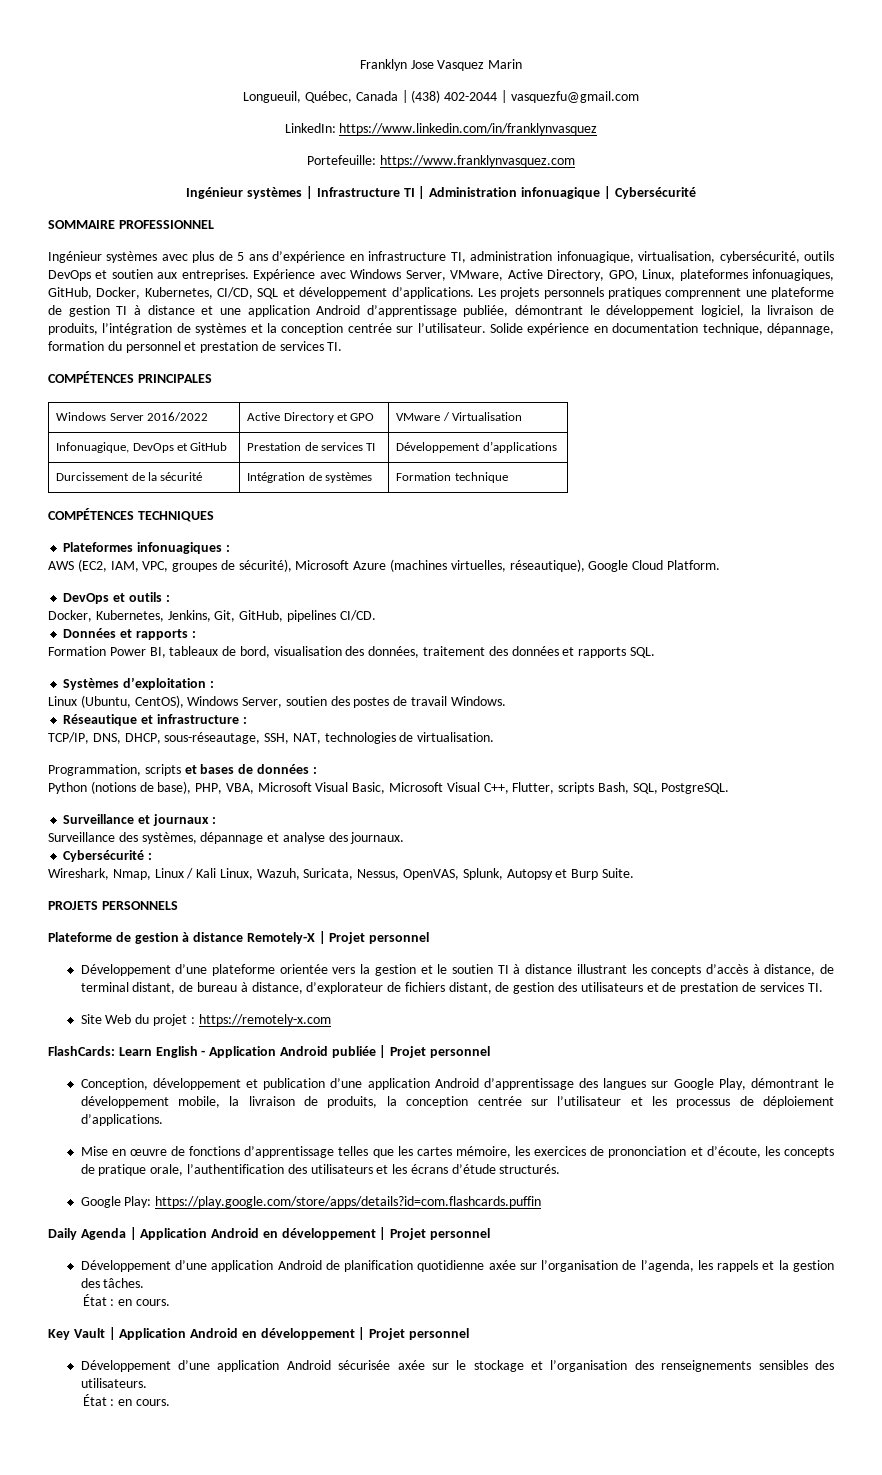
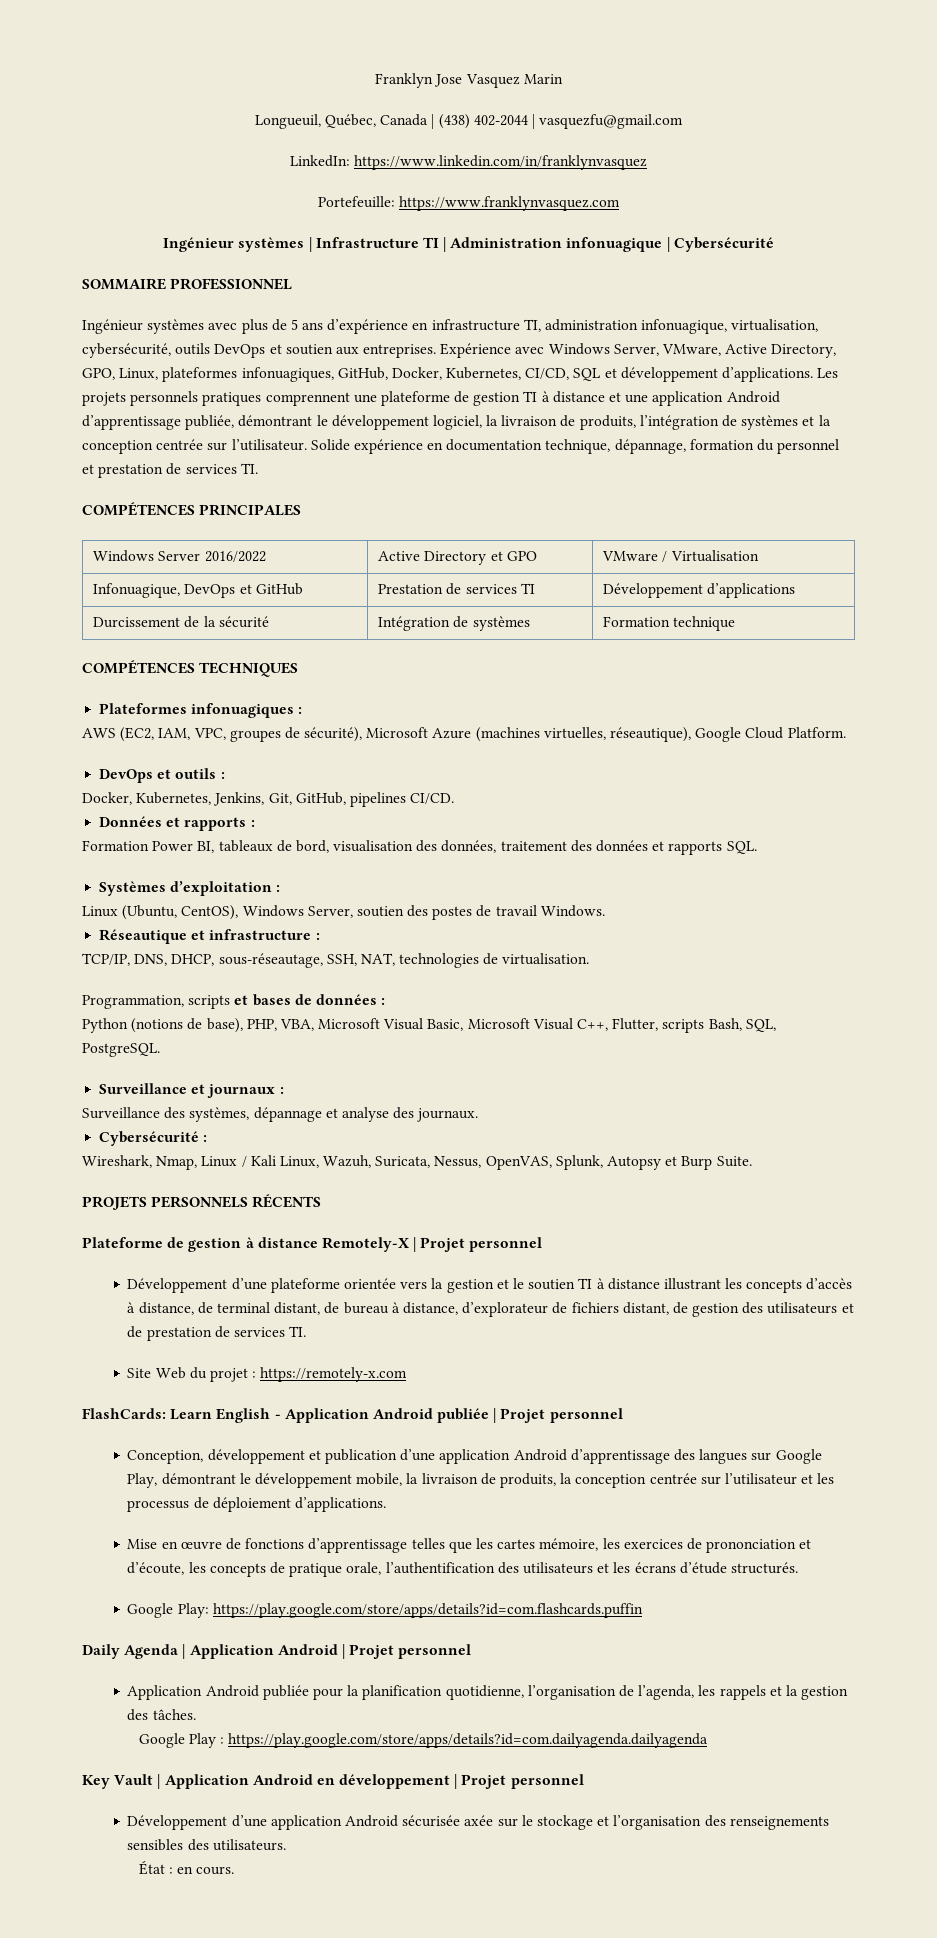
- PROJETS PERSONNELS
+ PROJETS PERSONNELS RÉCENTS
- Daily Agenda | Application Android en développement | Projet personnel
- Développement d’une application Android de planification quotidienne axée sur l’organisation de l’agenda, les rappels et la gestion des tâches.
- État : en cours.
+ Daily Agenda | Application Android | Projet personnel
+ Application Android publiée pour la planification quotidienne, l’organisation de l’agenda, les rappels et la gestion des tâches.
+ Google Play : https://play.google.com/store/apps/details?id=com.dailyagenda.dailyagenda

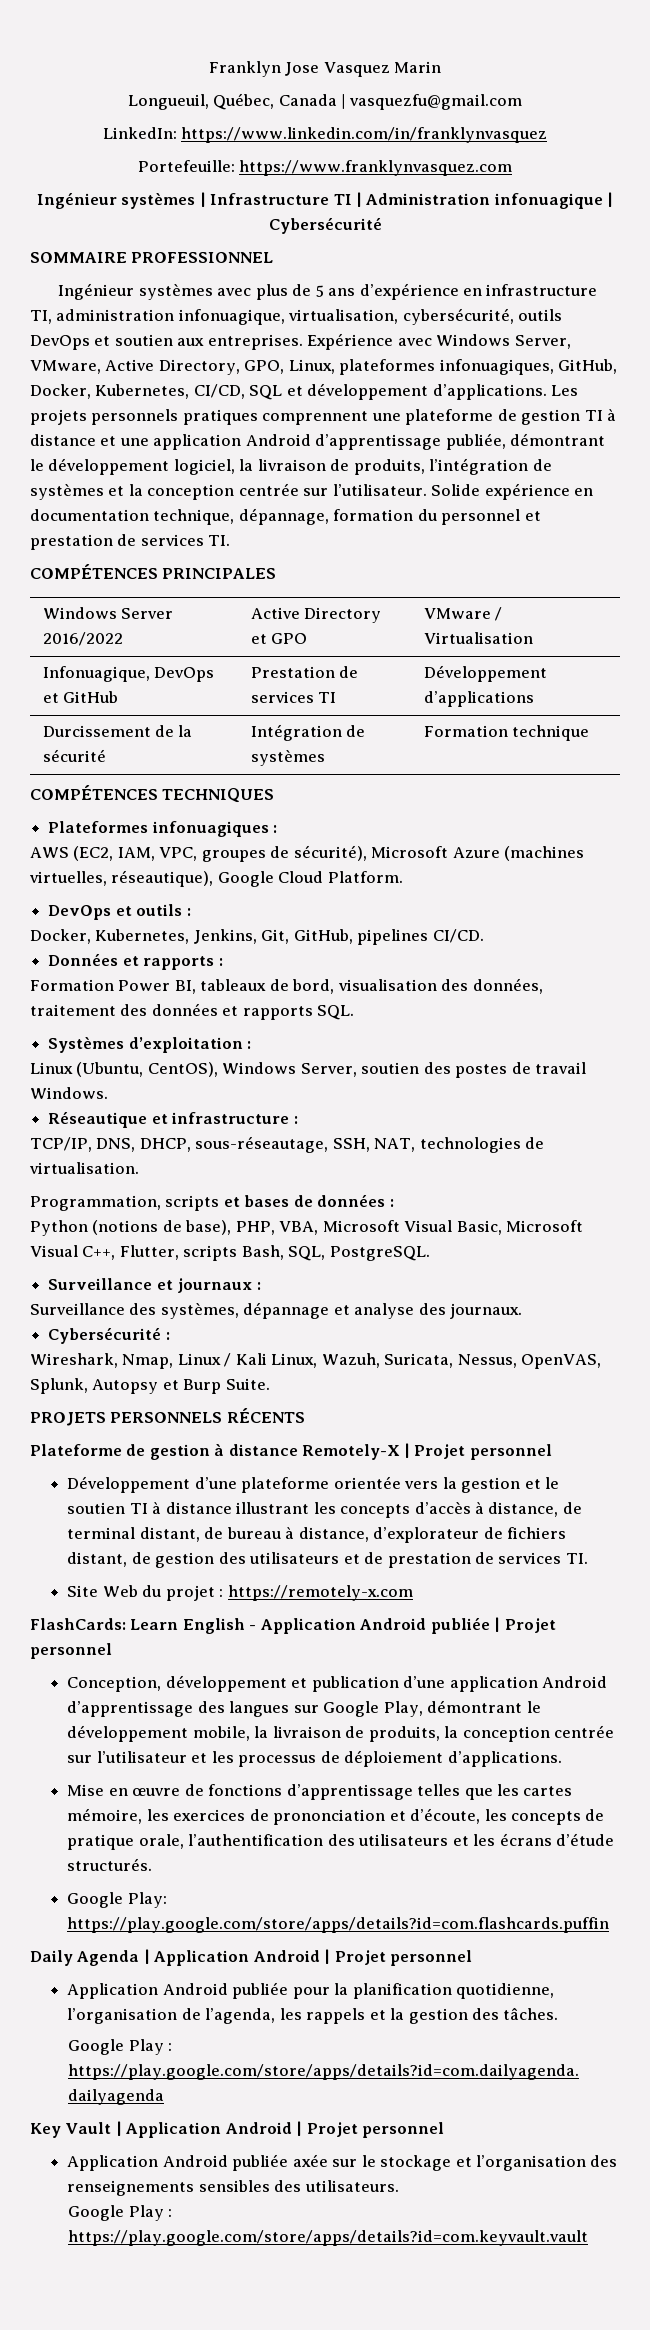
- Longueuil, Québec, Canada | (438) 402-2044 | vasquezfu@gmail.com
+ Longueuil, Québec, Canada | vasquezfu@gmail.com
- Key Vault | Application Android en développement | Projet personnel
- Développement d’une application Android sécurisée axée sur le stockage et l’organisation des renseignements sensibles des utilisateurs.
+ Key Vault | Application Android | Projet personnel
+ Application Android publiée axée sur le stockage et l’organisation des renseignements sensibles des utilisateurs.
- État : en cours.
+ Google Play : https://play.google.com/store/apps/details?id=com.keyvault.vault

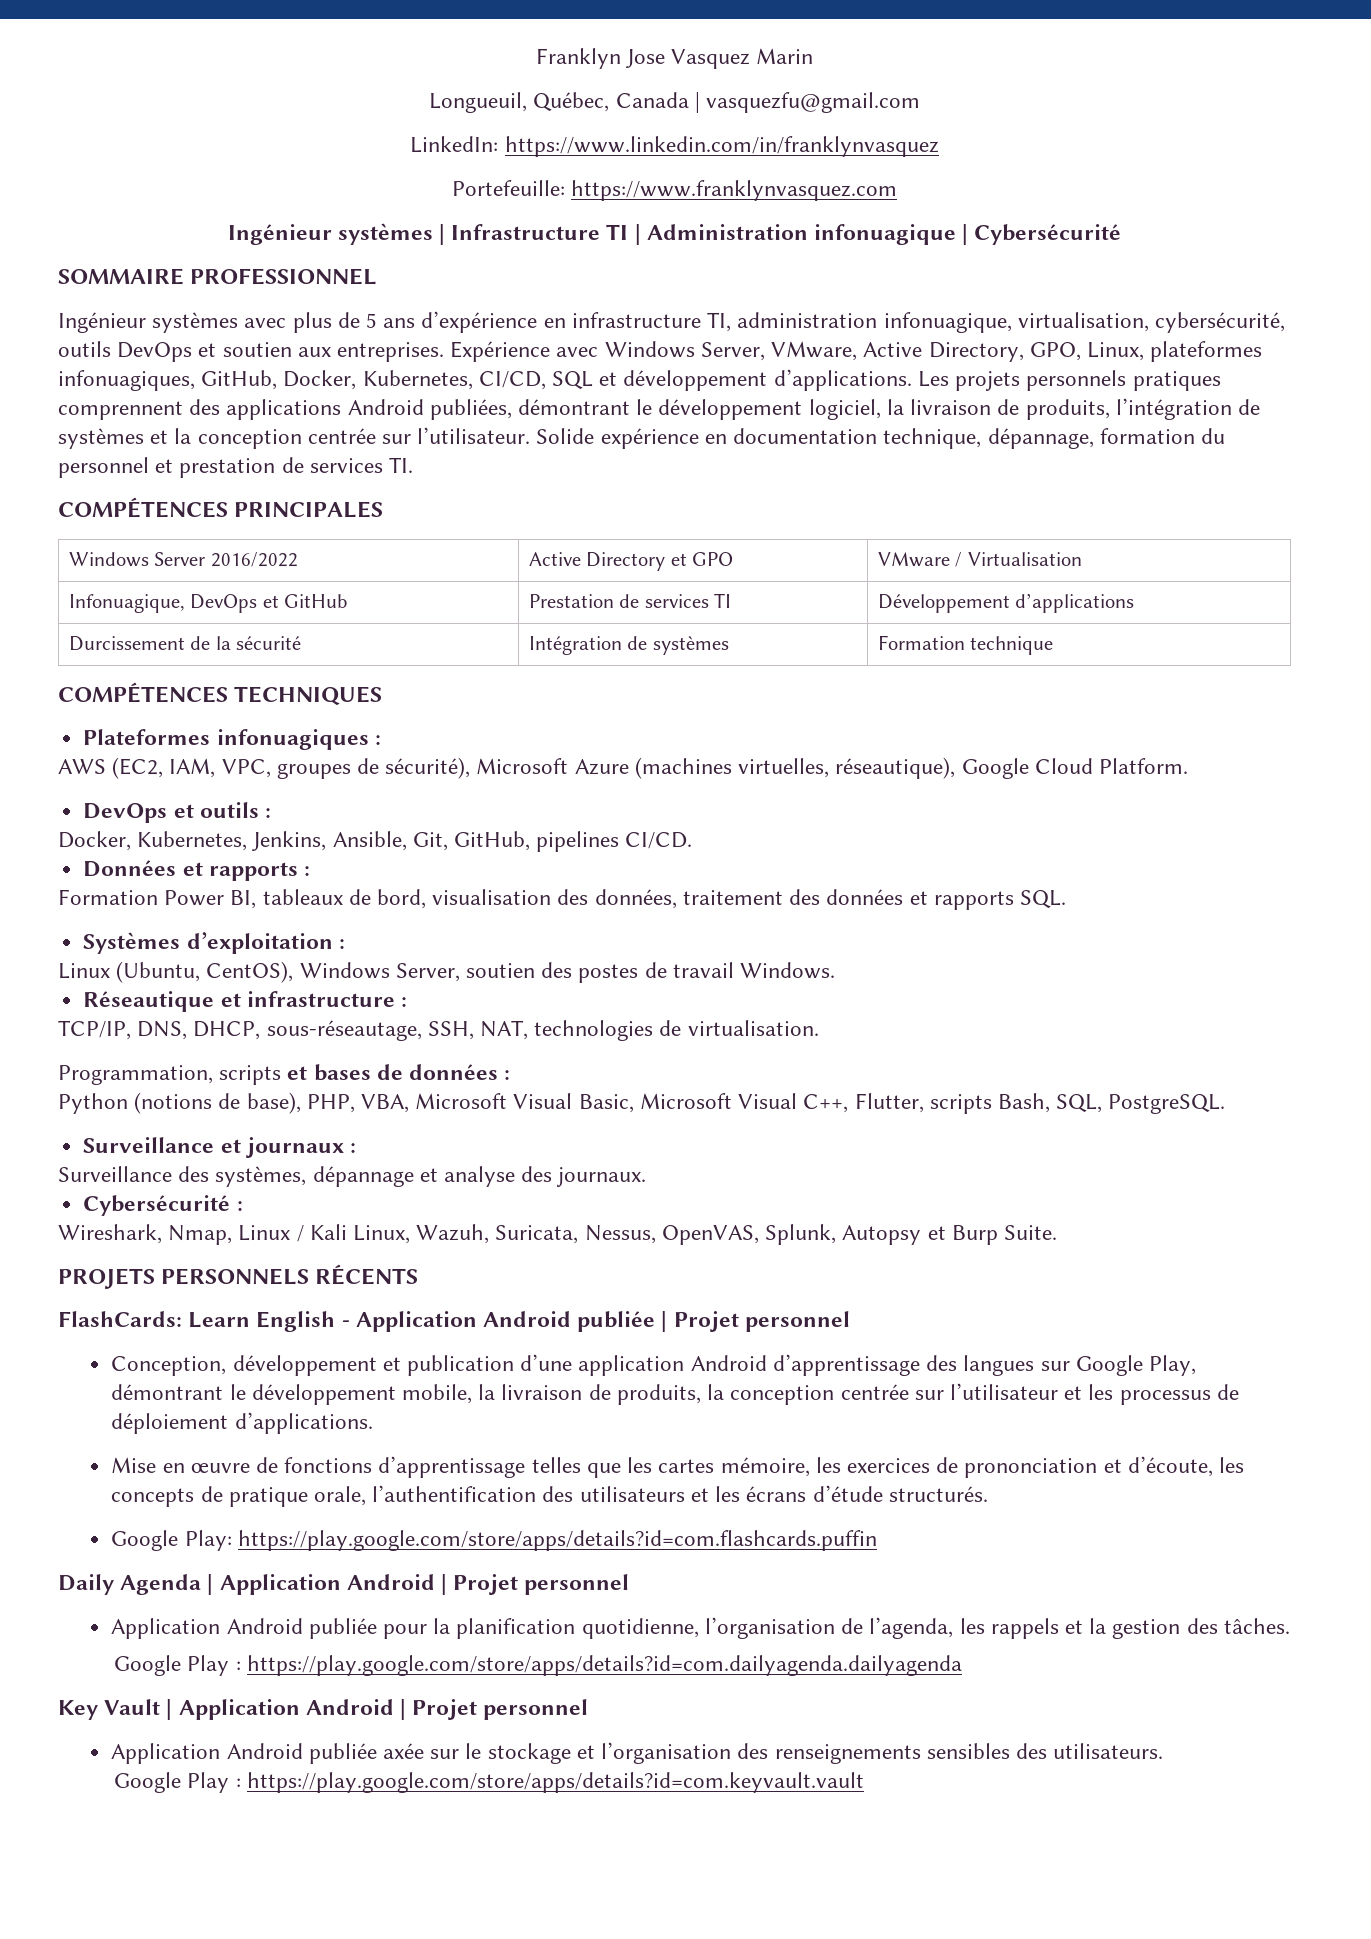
- Les projets personnels pratiques comprennent une plateforme de gestion TI à distance et une application Android d’apprentissage publiée, démontrant le développement logiciel, la livraison de produits, l’intégration de systèmes et la conception centrée sur l’utilisateur.
+ Les projets personnels pratiques comprennent des applications Android publiées, démontrant le développement logiciel, la livraison de produits, l’intégration de systèmes et la conception centrée sur l’utilisateur.
- Docker, Kubernetes, Jenkins, Git, GitHub, pipelines CI/CD.
+ Docker, Kubernetes, Jenkins, Ansible, Git, GitHub, pipelines CI/CD.
- Plateforme de gestion à distance Remotely-X | Projet personnel
- Développement d’une plateforme orientée vers la gestion et le soutien TI à distance illustrant les concepts d’accès à distance, de terminal distant, de bureau à distance, d’explorateur de fichiers distant, de gestion des utilisateurs et de prestation de services TI.
- Site Web du projet : https://remotely-x.com

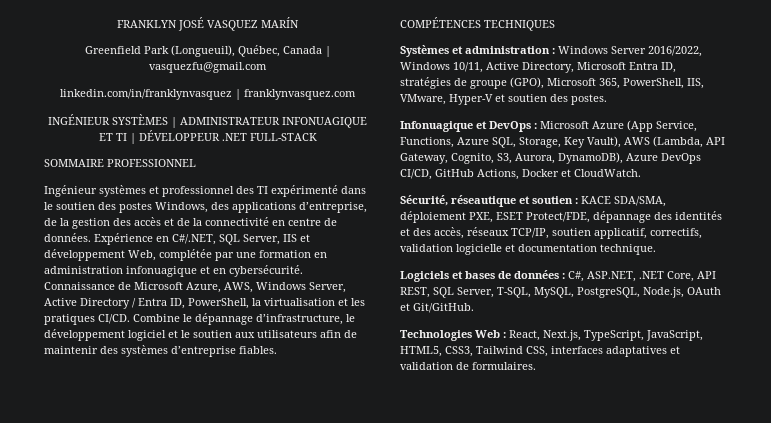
- Franklyn Jose Vasquez Marin
- Longueuil, Québec, Canada | vasquezfu@gmail.com
- LinkedIn: https://www.linkedin.com/in/franklynvasquez
- Portefeuille: https://www.franklynvasquez.com
- Ingénieur systèmes | Infrastructure TI | Administration infonuagique | Cybersécurité
+ FRANKLYN JOSÉ VASQUEZ MARÍN
+ Greenfield Park (Longueuil), Québec, Canada | vasquezfu@gmail.com
+ linkedin.com/in/franklynvasquez | franklynvasquez.com
+ INGÉNIEUR SYSTÈMES | ADMINISTRATEUR INFONUAGIQUE ET TI | DÉVELOPPEUR .NET FULL-STACK
  SOMMAIRE PROFESSIONNEL
- Ingénieur systèmes avec plus de 5 ans d’expérience en infrastructure TI, administration infonuagique, virtualisation, cybersécurité, outils DevOps et soutien aux entreprises. Expérience avec Windows Server, VMware, Active Directory, GPO, Linux, plateformes infonuagiques, GitHub, Docker, Kubernetes, CI/CD, SQL et développement d’applications. Les projets personnels pratiques comprennent des applications Android publiées, démontrant le développement logiciel, la livraison de produits, l’intégration de systèmes et la conception centrée sur l’utilisateur. Solide expérience en documentation technique, dépannage, formation du personnel et prestation de services TI.
- COMPÉTENCES PRINCIPALES
- Windows Server 2016/2022 | Active Directory et GPO | VMware / Virtualisation
- Infonuagique, DevOps et GitHub | Prestation de services TI | Développement d’applications
- Durcissement de la sécurité | Intégration de systèmes | Formation technique
+ Ingénieur systèmes et professionnel des TI expérimenté dans le soutien des postes Windows, des applications d’entreprise, de la gestion des accès et de la connectivité en centre de données. Expérience en C#/.NET, SQL Server, IIS et développement Web, complétée par une formation en administration infonuagique et en cybersécurité. Connaissance de Microsoft Azure, AWS, Windows Server, Active Directory / Entra ID, PowerShell, la virtualisation et les pratiques CI/CD. Combine le dépannage d’infrastructure, le développement logiciel et le soutien aux utilisateurs afin de maintenir des systèmes d’entreprise fiables.
  COMPÉTENCES TECHNIQUES
- Plateformes infonuagiques :
- AWS (EC2, IAM, VPC, groupes de sécurité), Microsoft Azure (machines virtuelles, réseautique), Google Cloud Platform.
- DevOps et outils :
- Docker, Kubernetes, Jenkins, Ansible, Git, GitHub, pipelines CI/CD.
- Données et rapports :
- Formation Power BI, tableaux de bord, visualisation des données, traitement des données et rapports SQL.
- Systèmes d’exploitation :
- Linux (Ubuntu, CentOS), Windows Server, soutien des postes de travail Windows.
- Réseautique et infrastructure :
- TCP/IP, DNS, DHCP, sous-réseautage, SSH, NAT, technologies de virtualisation.
- Programmation, scripts et bases de données :
- Python (notions de base), PHP, VBA, Microsoft Visual Basic, Microsoft Visual C++, Flutter, scripts Bash, SQL, PostgreSQL.
- Surveillance et journaux :
- Surveillance des systèmes, dépannage et analyse des journaux.
- Cybersécurité :
- Wireshark, Nmap, Linux / Kali Linux, Wazuh, Suricata, Nessus, OpenVAS, Splunk, Autopsy et Burp Suite.
- PROJETS PERSONNELS RÉCENTS
- FlashCards: Learn English - Application Android publiée | Projet personnel
- Conception, développement et publication d’une application Android d’apprentissage des langues sur Google Play, démontrant le développement mobile, la livraison de produits, la conception centrée sur l’utilisateur et les processus de déploiement d’applications.
- Mise en œuvre de fonctions d’apprentissage telles que les cartes mémoire, les exercices de prononciation et d’écoute, les concepts de pratique orale, l’authentification des utilisateurs et les écrans d’étude structurés.
- Google Play: https://play.google.com/store/apps/details?id=com.flashcards.puffin
- Daily Agenda | Application Android | Projet personnel
- Application Android publiée pour la planification quotidienne, l’organisation de l’agenda, les rappels et la gestion des tâches.
- Google Play : https://play.google.com/store/apps/details?id=com.dailyagenda.dailyagenda
- Key Vault | Application Android | Projet personnel
- Application Android publiée axée sur le stockage et l’organisation des renseignements sensibles des utilisateurs.
- Google Play : https://play.google.com/store/apps/details?id=com.keyvault.vault
+ Systèmes et administration : Windows Server 2016/2022, Windows 10/11, Active Directory, Microsoft Entra ID, stratégies de groupe (GPO), Microsoft 365, PowerShell, IIS, VMware, Hyper-V et soutien des postes.
+ Infonuagique et DevOps : Microsoft Azure (App Service, Functions, Azure SQL, Storage, Key Vault), AWS (Lambda, API Gateway, Cognito, S3, Aurora, DynamoDB), Azure DevOps CI/CD, GitHub Actions, Docker et CloudWatch.
+ Sécurité, réseautique et soutien : KACE SDA/SMA, déploiement PXE, ESET Protect/FDE, dépannage des identités et des accès, réseaux TCP/IP, soutien applicatif, correctifs, validation logicielle et documentation technique.
+ Logiciels et bases de données : C#, ASP.NET, .NET Core, API REST, SQL Server, T-SQL, MySQL, PostgreSQL, Node.js, OAuth et Git/GitHub.
+ Technologies Web : React, Next.js, TypeScript, JavaScript, HTML5, CSS3, Tailwind CSS, interfaces adaptatives et validation de formulaires.

